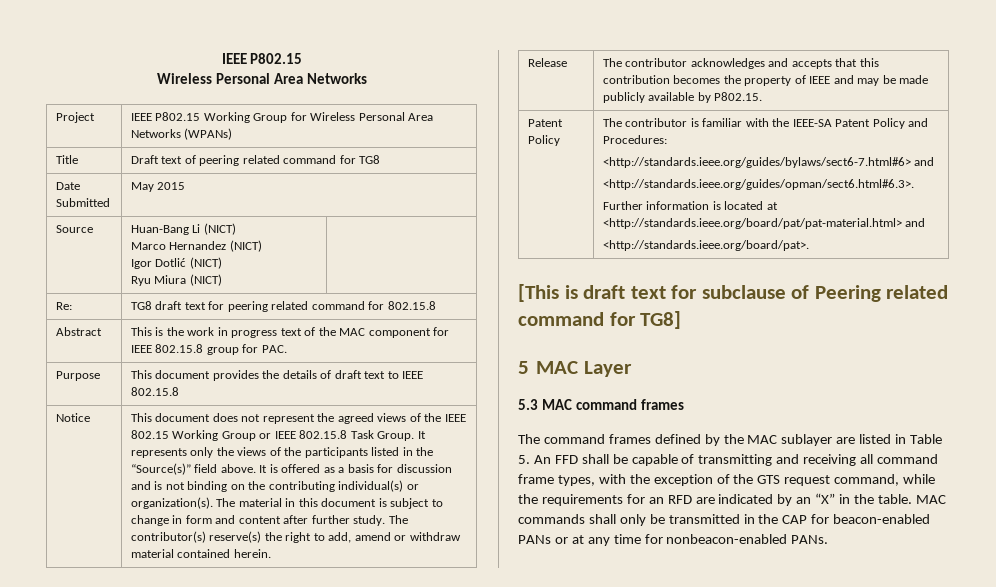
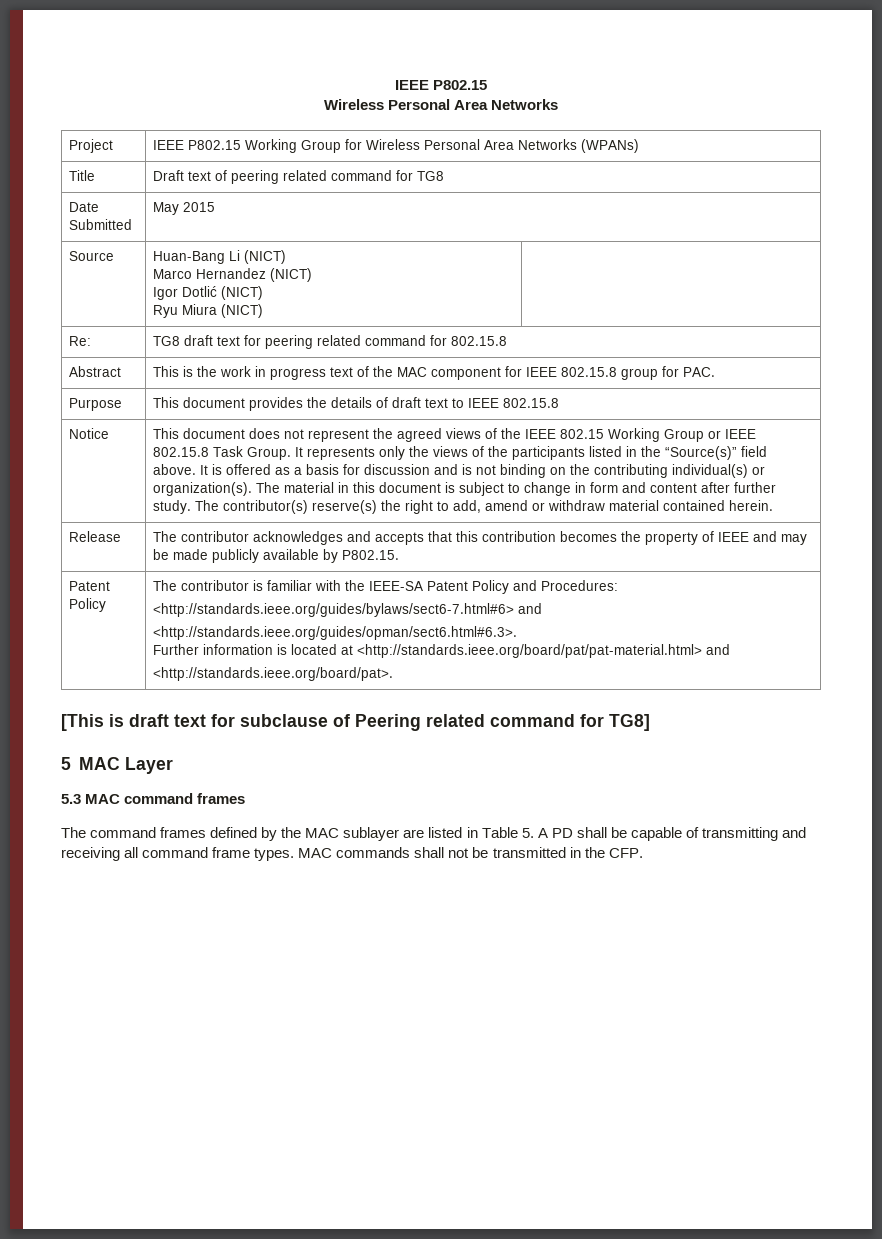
- The command frames defined by the MAC sublayer are listed in Table 5. An FFD shall be capable of transmitting and receiving all command frame types, with the exception of the GTS request command, while the requirements for an RFD are indicated by an “X” in the table.
+ The command frames defined by the MAC sublayer are listed in Table 5. A PD shall be capable of transmitting and receiving all command frame types.
- MAC commands shall only be transmitted in the CAP for beacon-enabled PANs or at any time for nonbeacon-enabled PANs.
+ MAC commands shall not be transmitted in the CFP.

